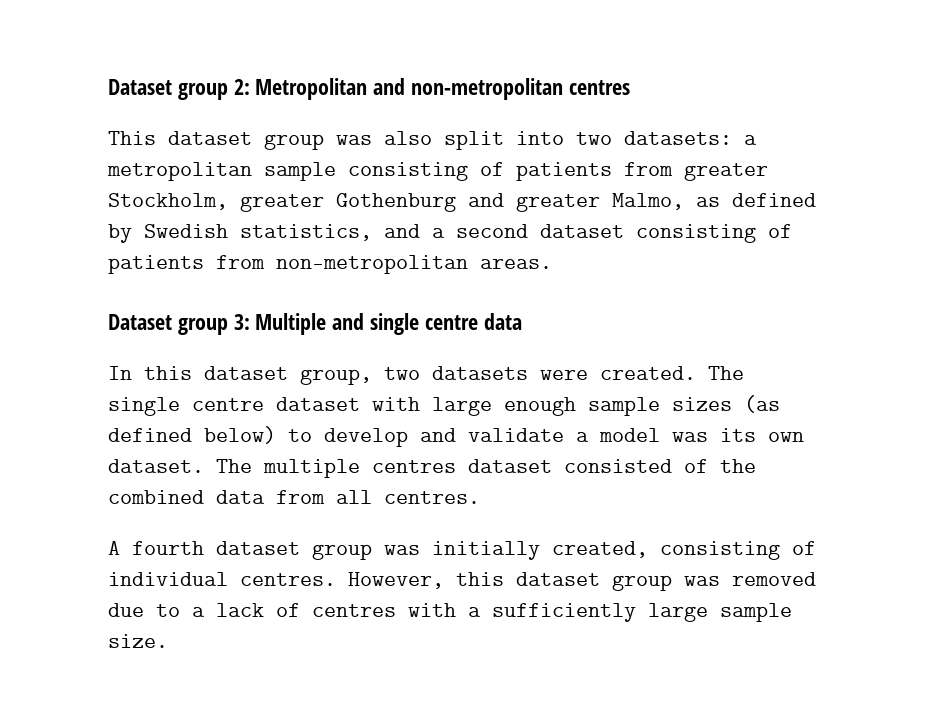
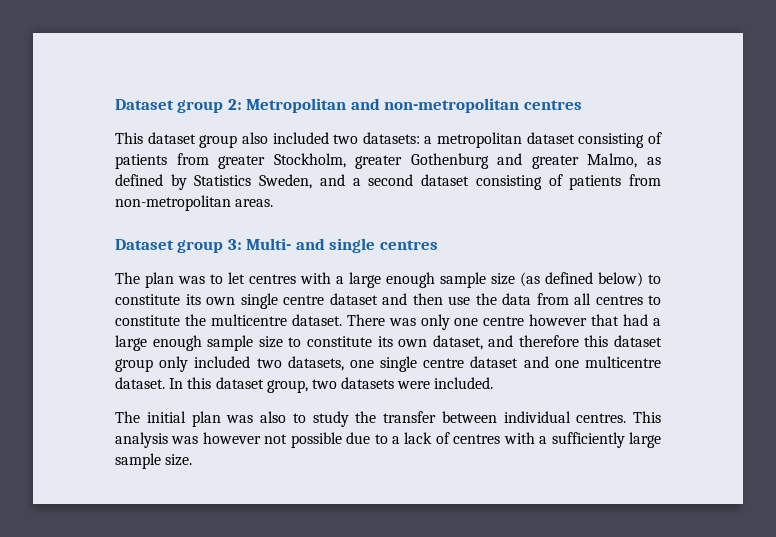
- This dataset group was also split into two datasets: a metropolitan sample consisting of patients from greater Stockholm, greater Gothenburg and greater Malmo, as defined by Swedish statistics, and a second dataset consisting of patients from non-metropolitan areas.
+ This dataset group also included two datasets: a metropolitan dataset consisting of patients from greater Stockholm, greater Gothenburg and greater Malmo, as defined by Statistics Sweden, and a second dataset consisting of patients from non-metropolitan areas.
- Dataset group 3: Multiple and single centre data
- In this dataset group, two datasets were created. The single centre dataset with large enough sample sizes (as defined below) to develop and validate a model was its own dataset. The multiple centres dataset consisted of the combined data from all centres.
- A fourth dataset group was initially created, consisting of individual centres. However, this dataset group was removed due to a lack of centres with a sufficiently large sample size.
+ Dataset group 3: Multi- and single centres
+ The plan was to let centres with a large enough sample size (as defined below) to constitute its own single centre dataset and then use the data from all centres to constitute the multicentre dataset. There was only one centre however that had a large enough sample size to constitute its own dataset, and therefore this dataset group only included two datasets, one single centre dataset and one multicentre dataset. In this dataset group, two datasets were included.
+ The initial plan was also to study the transfer between individual centres. This analysis was however not possible due to a lack of centres with a sufficiently large sample size.

